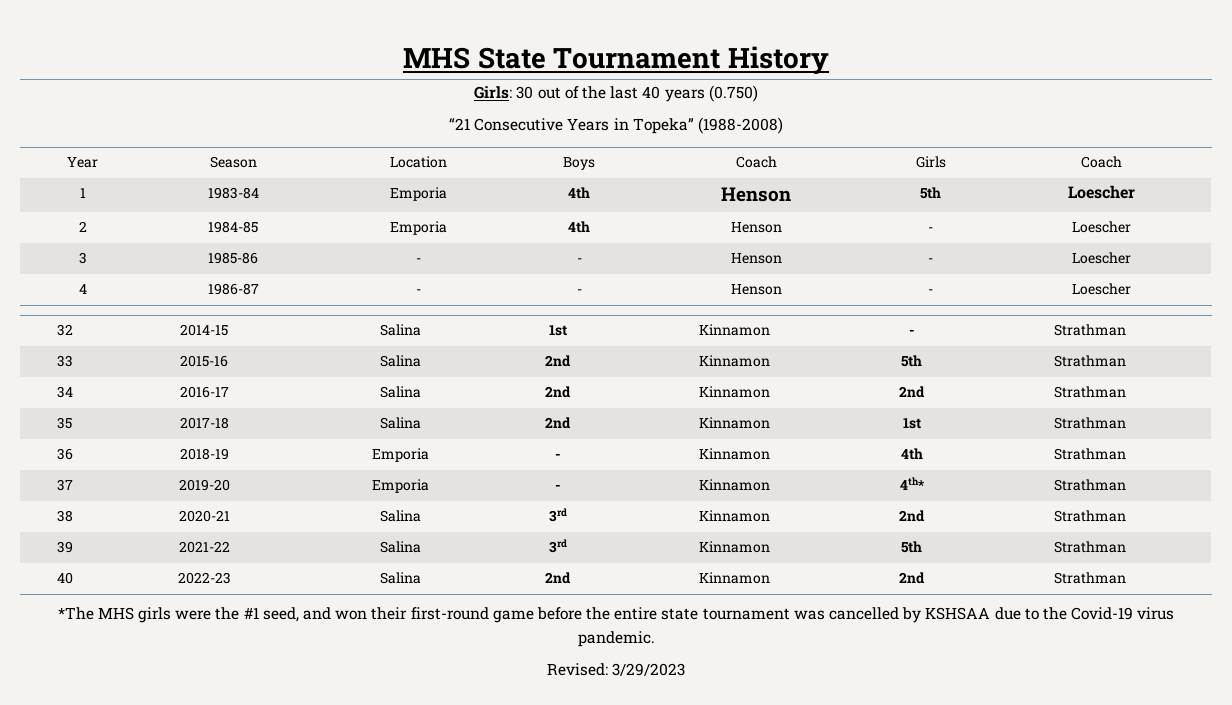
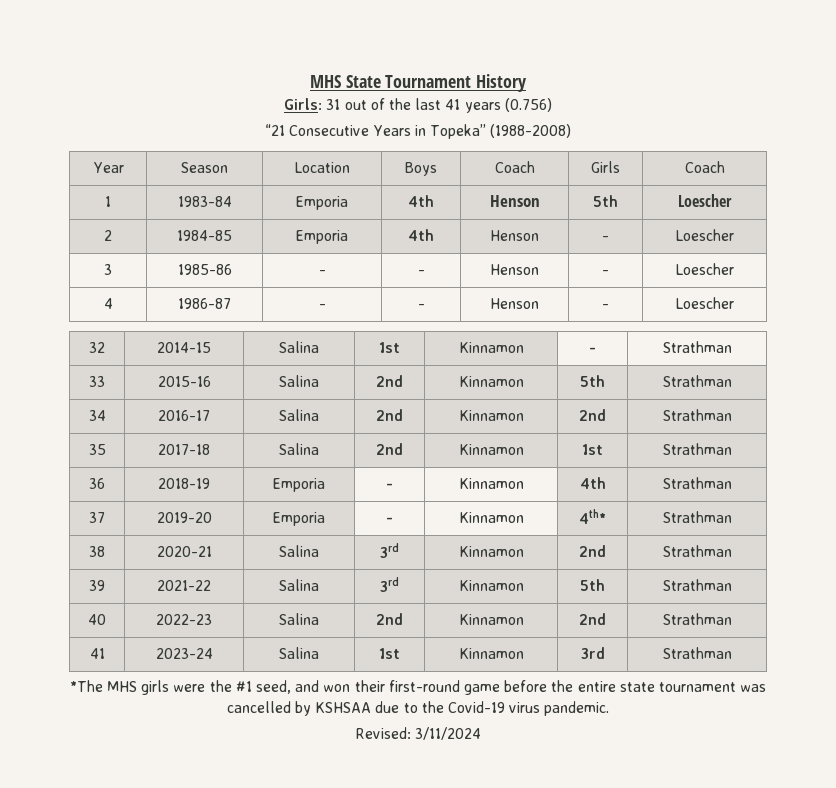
- Girls: 30 out of the last 40 years (0.750)
+ Girls: 31 out of the last 41 years (0.756)
+ 41 | 2023-24 | Salina | 1st | Kinnamon | 3rd | Strathman
- Revised: 3/29/2023
+ Revised: 3/11/2024

